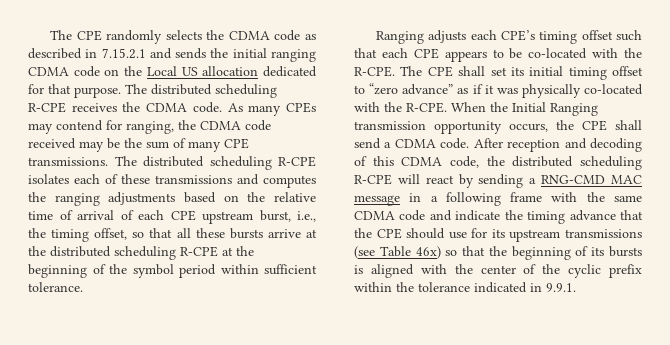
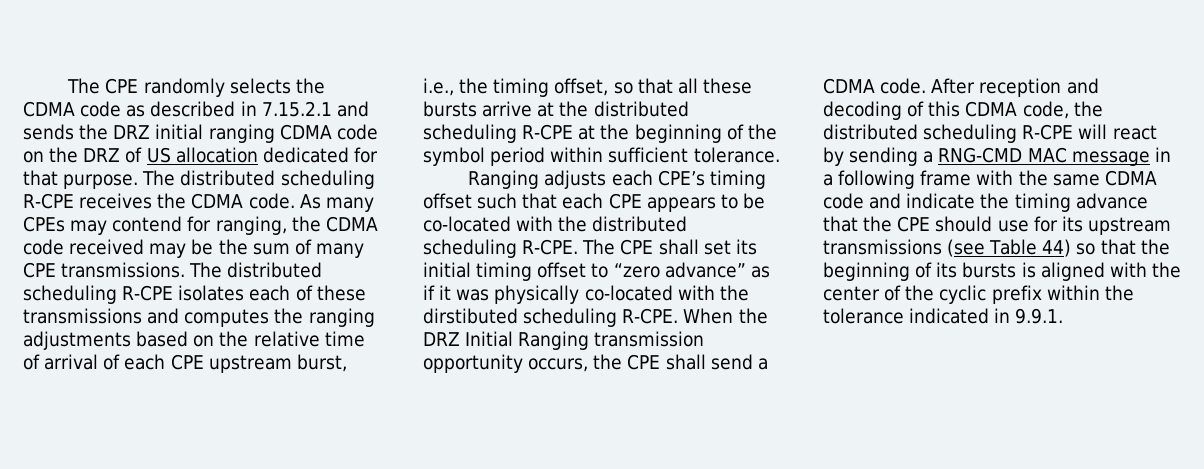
- The CPE randomly selects the CDMA code as described in 7.15.2.1 and sends the initial ranging CDMA code on the Local US allocation dedicated for that purpose.
+ The CPE randomly selects the CDMA code as described in 7.15.2.1 and sends the DRZ initial ranging CDMA code on the DRZ of US allocation dedicated for that purpose.
- Ranging adjusts each CPE’s timing offset such that each CPE appears to be co-located with the R-CPE.
+ Ranging adjusts each CPE’s timing offset such that each CPE appears to be co-located with the distributed scheduling R-CPE.
- The CPE shall set its initial timing offset to “zero advance” as if it was physically co-located with the R-CPE.
+ The CPE shall set its initial timing offset to “zero advance” as if it was physically co-located with the dirstibuted scheduling R-CPE.
- When the Initial Ranging transmission opportunity occurs, the CPE shall send a CDMA code.
+ When the DRZ Initial Ranging transmission opportunity occurs, the CPE shall send a CDMA code.
- After reception and decoding of this CDMA code, the distributed scheduling R-CPE will react by sending a RNG-CMD MAC message in a following frame with the same CDMA code and indicate the timing advance that the CPE should use for its upstream transmissions (see Table 46x) so that the beginning of its bursts is aligned with the center of the cyclic prefix within the tolerance indicated in 9.9.1.
+ After reception and decoding of this CDMA code, the distributed scheduling R-CPE will react by sending a RNG-CMD MAC message in a following frame with the same CDMA code and indicate the timing advance that the CPE should use for its upstream transmissions (see Table 44) so that the beginning of its bursts is aligned with the center of the cyclic prefix within the tolerance indicated in 9.9.1.

